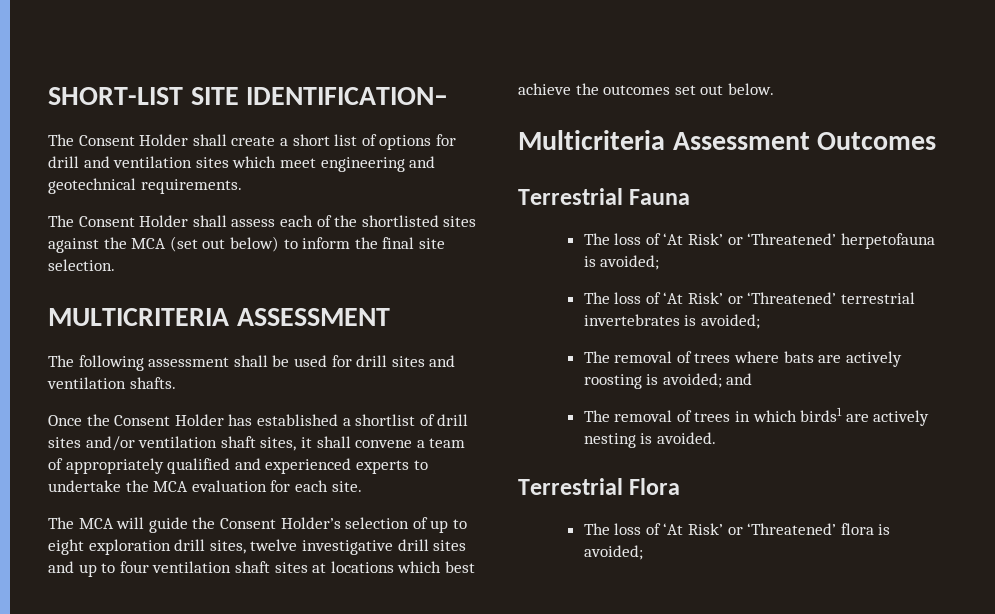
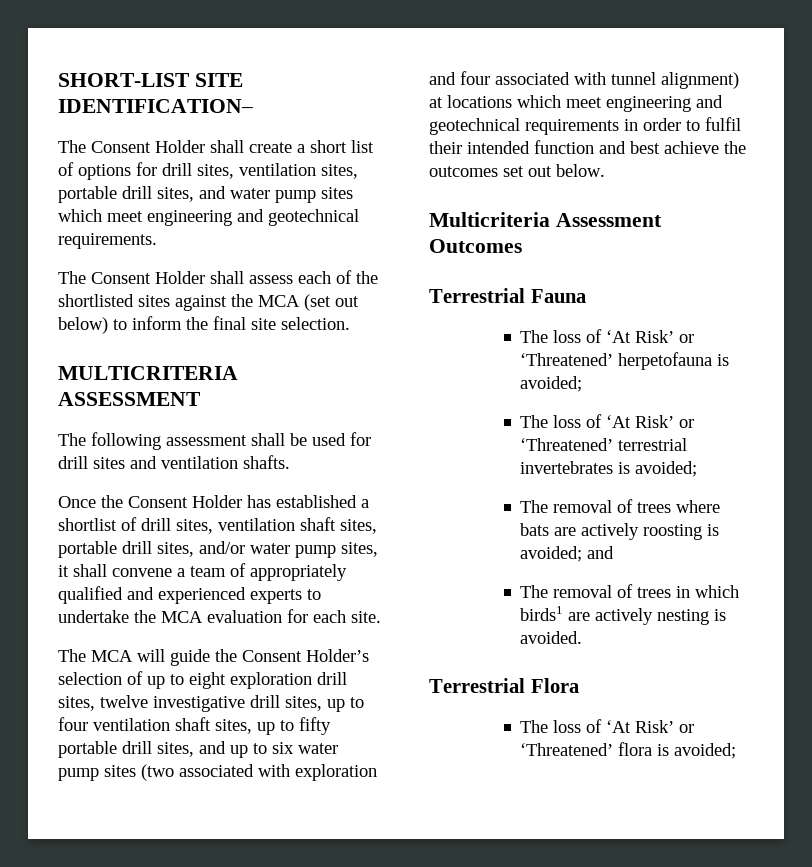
- The Consent Holder shall create a short list of options for drill and ventilation sites which meet engineering and geotechnical requirements.
+ The Consent Holder shall create a short list of options for drill sites, ventilation sites, portable drill sites, and water pump sites which meet engineering and geotechnical requirements.
- Once the Consent Holder has established a shortlist of drill sites and/or ventilation shaft sites, it shall convene a team of appropriately qualified and experienced experts to undertake the MCA evaluation for each site.
+ Once the Consent Holder has established a shortlist of drill sites, ventilation shaft sites, portable drill sites, and/or water pump sites, it shall convene a team of appropriately qualified and experienced experts to undertake the MCA evaluation for each site.
- The MCA will guide the Consent Holder’s selection of up to eight exploration drill sites, twelve investigative drill sites and up to four ventilation shaft sites at locations which best achieve the outcomes set out below.
+ The MCA will guide the Consent Holder’s selection of up to eight exploration drill sites, twelve investigative drill sites, up to four ventilation shaft sites, up to fifty portable drill sites, and up to six water pump sites (two associated with exploration and four associated with tunnel alignment) at locations which meet engineering and geotechnical requirements in order to fulfil their intended function and best achieve the outcomes set out below.

